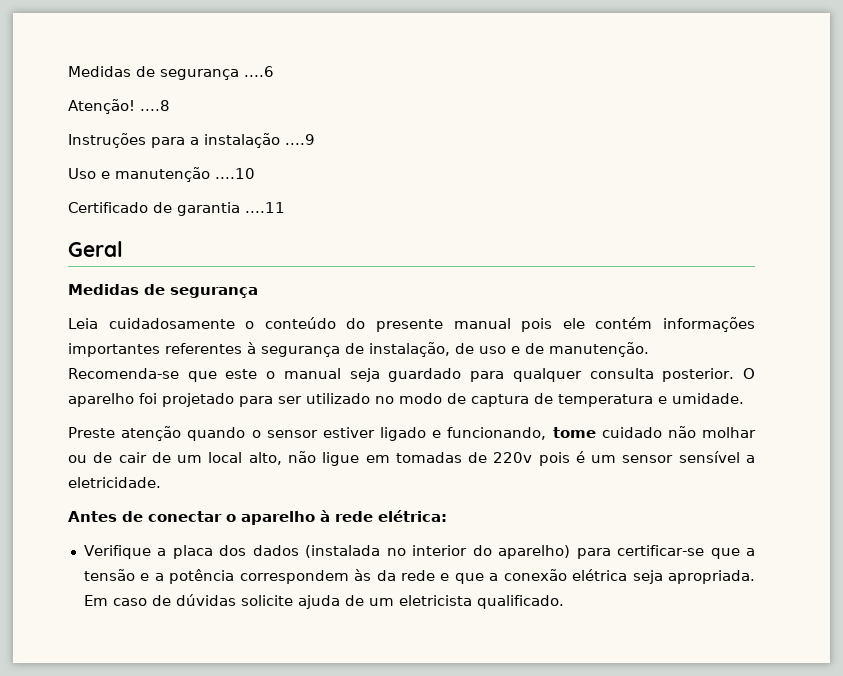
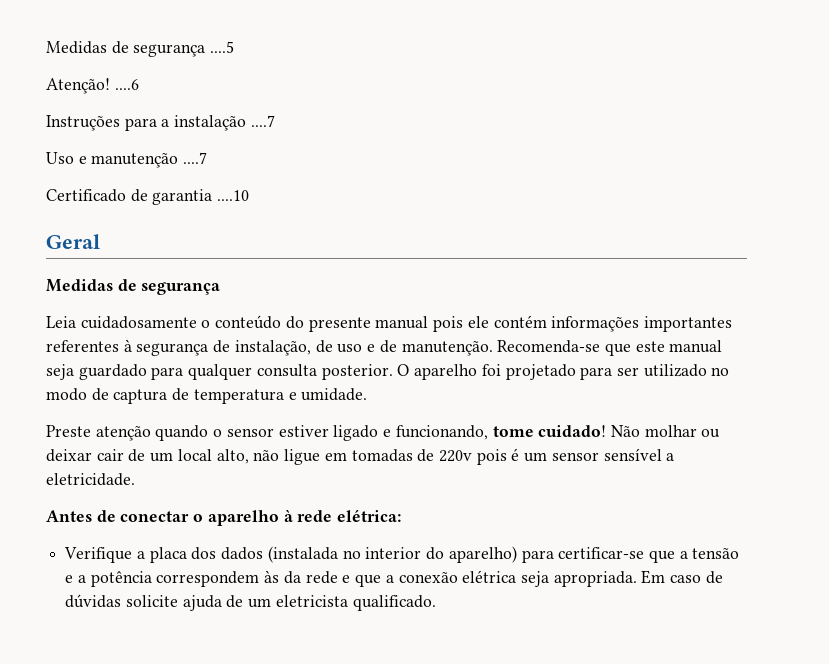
- Medidas de segurança ....6
+ Medidas de segurança ....5
- Atenção! ....8
+ Atenção! ....6
- Instruções para a instalação ....9
+ Instruções para a instalação ....7
- Uso e manutenção ....10
+ Uso e manutenção ....7
- Certificado de garantia ....11
+ Certificado de garantia ....10
- Recomenda-se que este o manual seja guardado para qualquer consulta posterior.
+ Recomenda-se que este manual seja guardado para qualquer consulta posterior.
- Preste atenção quando o sensor estiver ligado e funcionando, tome cuidado não molhar ou de cair de um local alto, não ligue em tomadas de 220v pois é um sensor sensível a eletricidade.
+ Preste atenção quando o sensor estiver ligado e funcionando, tome cuidado! Não molhar ou deixar cair de um local alto, não ligue em tomadas de 220v pois é um sensor sensível a eletricidade.

